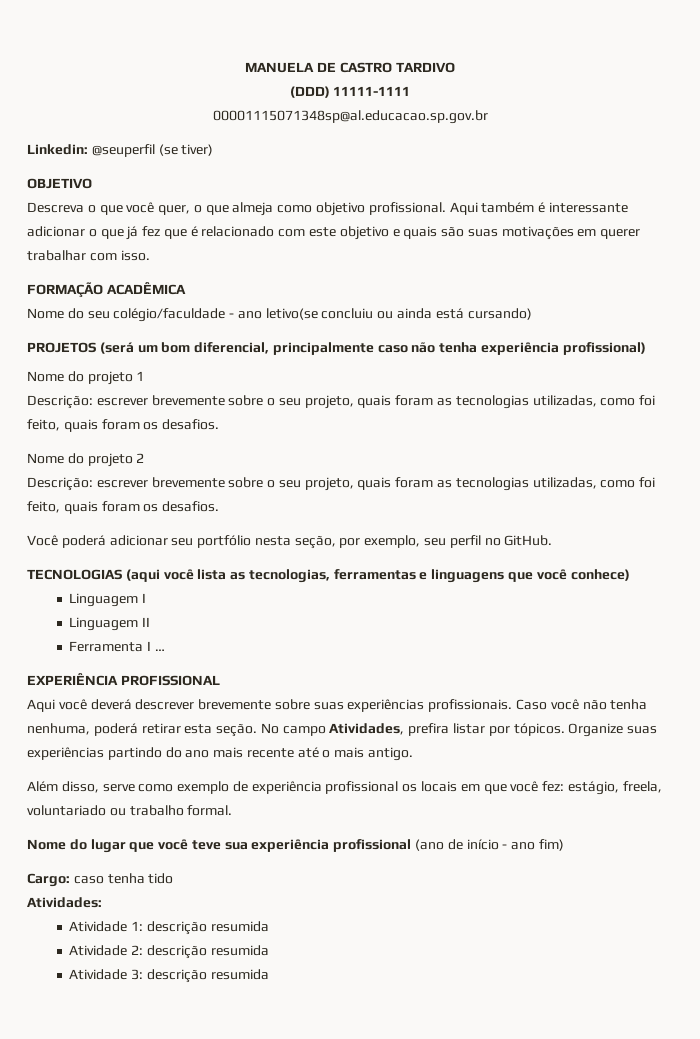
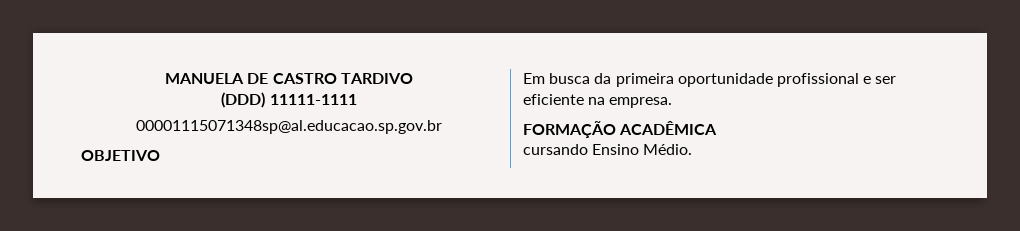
- Linkedin: @seuperfil (se tiver)
  OBJETIVO
- Descreva o que você quer, o que almeja como objetivo profissional. Aqui também é interessante adicionar o que já fez que é relacionado com este objetivo e quais são suas motivações em querer trabalhar com isso.
+ Em busca da primeira oportunidade profissional e ser eficiente na empresa.
  FORMAÇÃO ACADÊMICA
- Nome do seu colégio/faculdade - ano letivo(se concluiu ou ainda está cursando)
- PROJETOS (será um bom diferencial, principalmente caso não tenha experiência profissional)
- Nome do projeto 1
- Descrição: escrever brevemente sobre o seu projeto, quais foram as tecnologias utilizadas, como foi feito, quais foram os desafios.
- Nome do projeto 2
- Descrição: escrever brevemente sobre o seu projeto, quais foram as tecnologias utilizadas, como foi feito, quais foram os desafios.
- Você poderá adicionar seu portfólio nesta seção, por exemplo, seu perfil no GitHub.
- TECNOLOGIAS (aqui você lista as tecnologias, ferramentas e linguagens que você conhece)
- Linguagem I
- Linguagem II
- Ferramenta I …
- EXPERIÊNCIA PROFISSIONAL
- Aqui você deverá descrever brevemente sobre suas experiências profissionais. Caso você não tenha nenhuma, poderá retirar esta seção. No campo Atividades, prefira listar por tópicos. Organize suas experiências partindo do ano mais recente até o mais antigo.
- Além disso, serve como exemplo de experiência profissional os locais em que você fez: estágio, freela, voluntariado ou trabalho formal.
- Nome do lugar que você teve sua experiência profissional (ano de início - ano fim)
- Cargo: caso tenha tido
- Atividades:
- Atividade 1: descrição resumida
- Atividade 2: descrição resumida
- Atividade 3: descrição resumida
+ cursando Ensino Médio.

